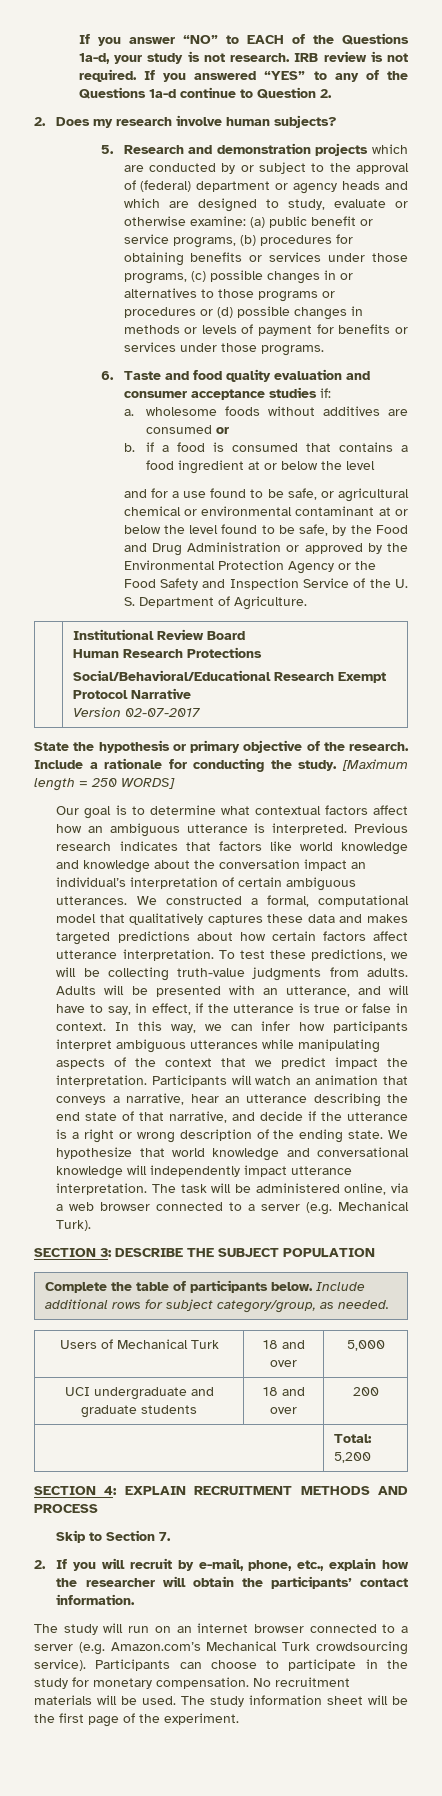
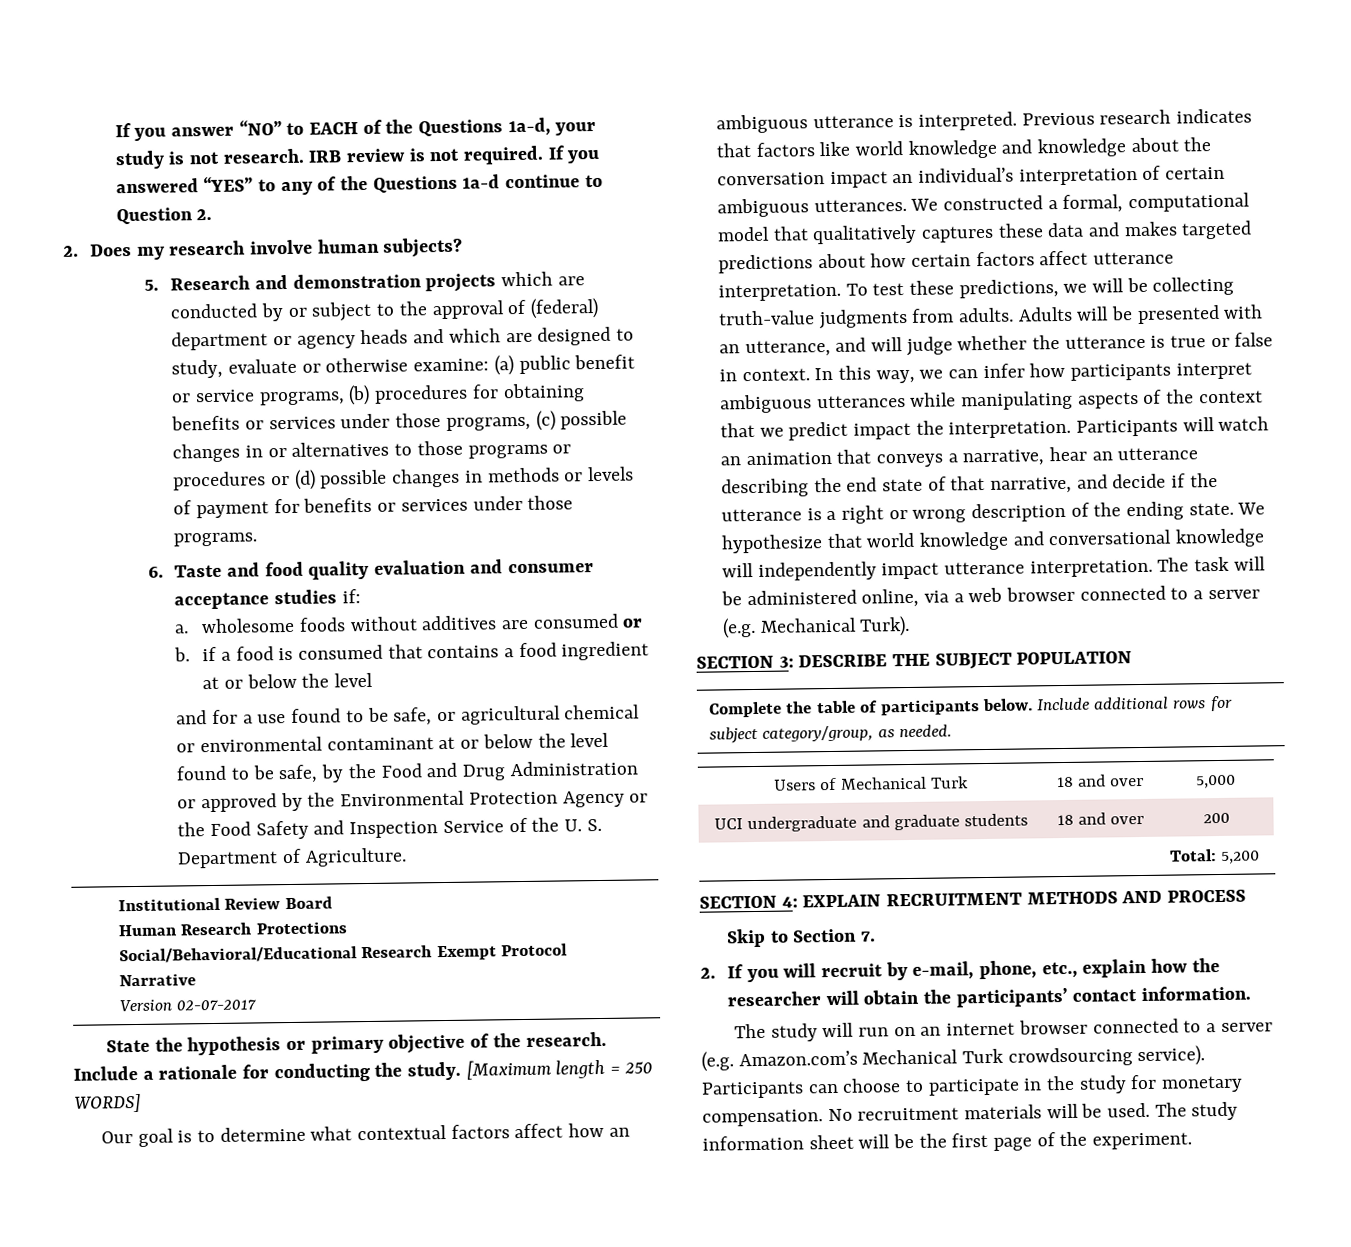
- Adults will be presented with an utterance, and will have to say, in effect, if the utterance is true or false in context.
+ Adults will be presented with an utterance, and will judge whether the utterance is true or false in context.

